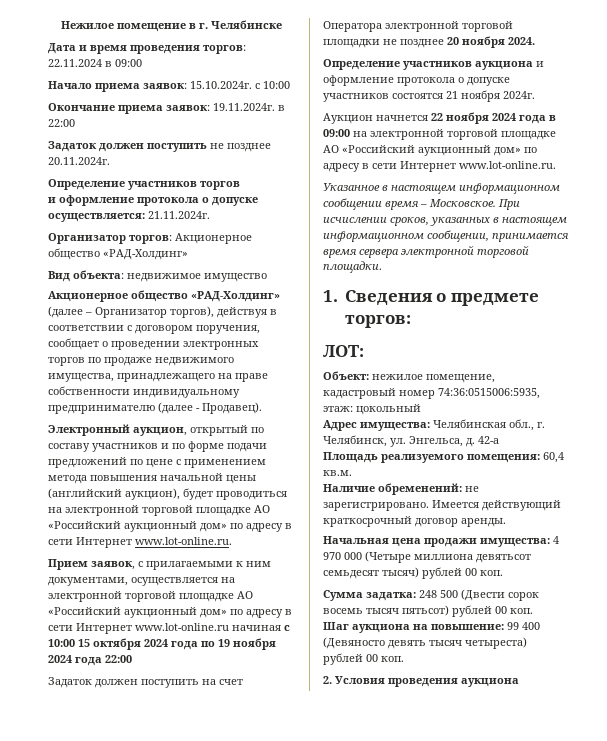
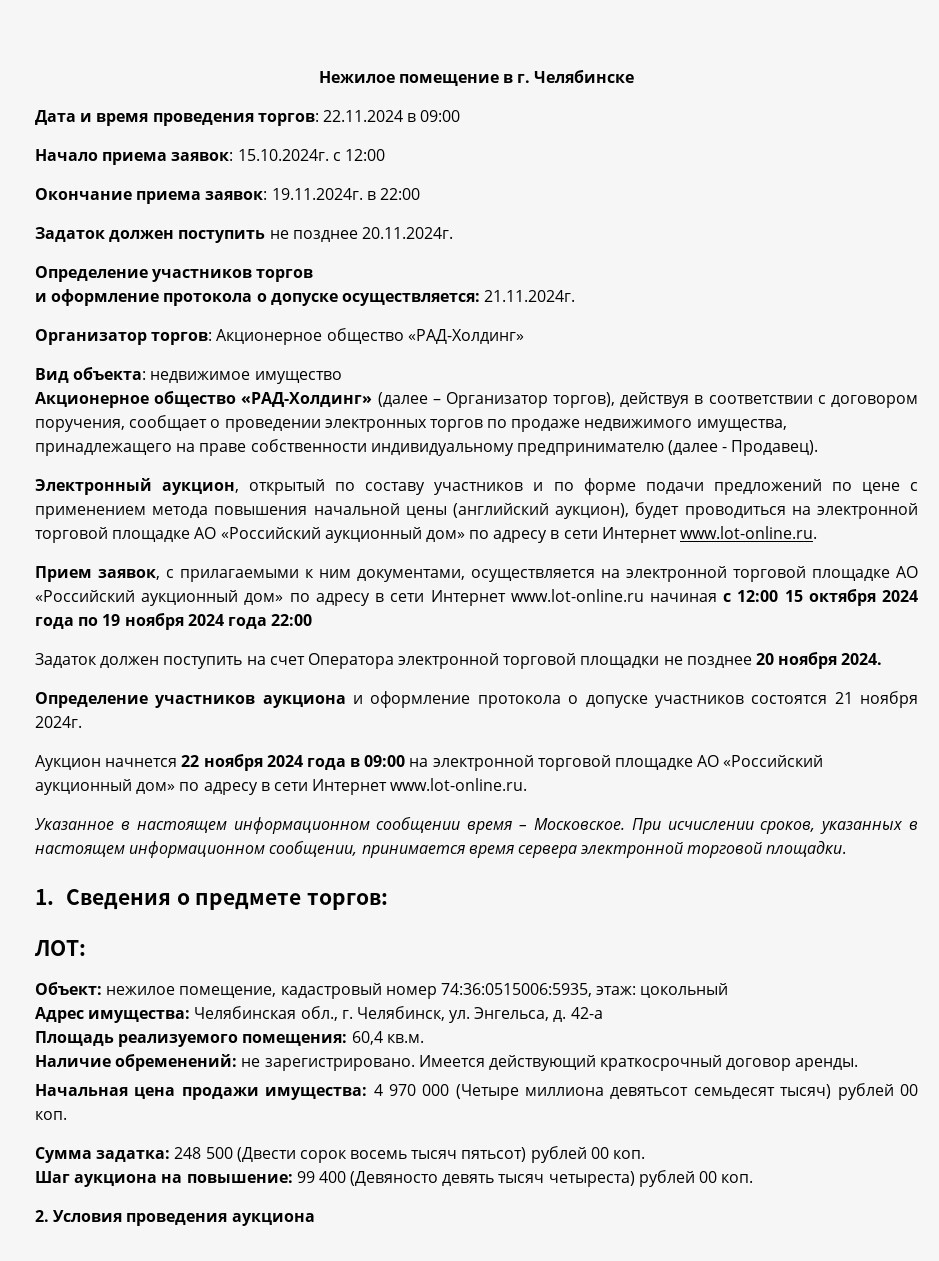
- Начало приема заявок: 15.10.2024г. с 10:00
+ Начало приема заявок: 15.10.2024г. с 12:00
- Прием заявок, с прилагаемыми к ним документами, осуществляется на электронной торговой площадке АО «Российский аукционный дом» по адресу в сети Интернет www.lot-online.ru начиная с 10:00 15 октября 2024 года по 19 ноября 2024 года 22:00
+ Прием заявок, с прилагаемыми к ним документами, осуществляется на электронной торговой площадке АО «Российский аукционный дом» по адресу в сети Интернет www.lot-online.ru начиная с 12:00 15 октября 2024 года по 19 ноября 2024 года 22:00

